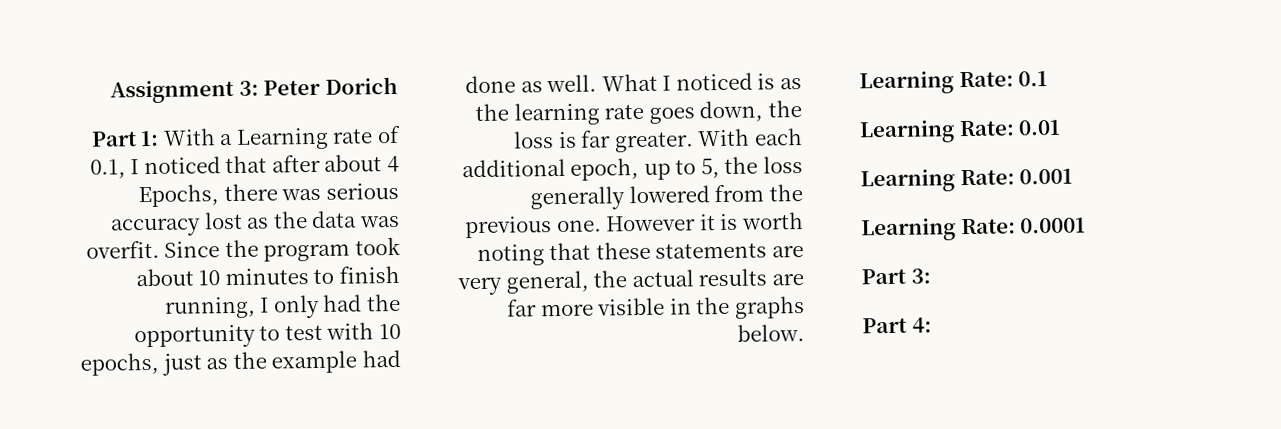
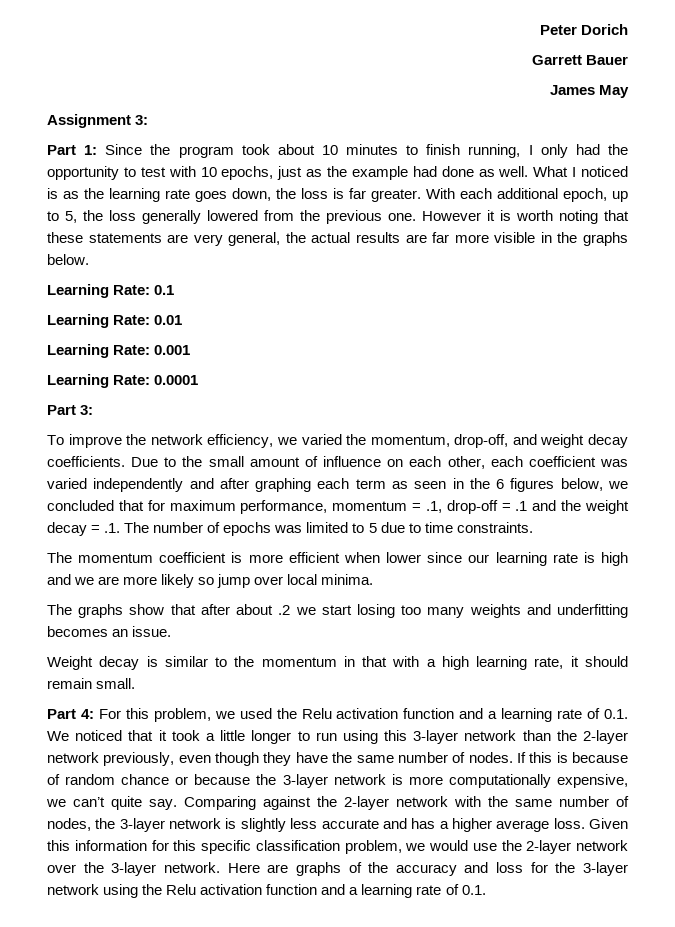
- Assignment 3: Peter Dorich
+ Peter Dorich
- Part 1: With a Learning rate of 0.1, I noticed that after about 4 Epochs, there was serious accuracy lost as the data was overfit. Since the program took about 10 minutes to finish running, I only had the opportunity to test with 10 epochs, just as the example had done as well.
+ Garrett Bauer
+ James May
+ Assignment 3:
+ Part 1: Since the program took about 10 minutes to finish running, I only had the opportunity to test with 10 epochs, just as the example had done as well.
- Part 4:
+ To improve the network efficiency, we varied the momentum, drop-off, and weight decay coefficients. Due to the small amount of influence on each other, each coefficient was varied independently and after graphing each term as seen in the 6 figures below, we concluded that for maximum performance, momentum = .1, drop-off = .1 and the weight decay = .1. The number of epochs was limited to 5 due to time constraints.
+ The momentum coefficient is more efficient when lower since our learning rate is high and we are more likely so jump over local minima.
+ The graphs show that after about .2 we start losing too many weights and underfitting becomes an issue.
+ Weight decay is similar to the momentum in that with a high learning rate, it should remain small.
+ Part 4: For this problem, we used the Relu activation function and a learning rate of 0.1. We noticed that it took a little longer to run using this 3-layer network than the 2-layer network previously, even though they have the same number of nodes. If this is because of random chance or because the 3-layer network is more computationally expensive, we can’t quite say. Comparing against the 2-layer network with the same number of nodes, the 3-layer network is slightly less accurate and has a higher average loss. Given this information for this specific classification problem, we would use the 2-layer network over the 3-layer network. Here are graphs of the accuracy and loss for the 3-layer network using the Relu activation function and a learning rate of 0.1.

